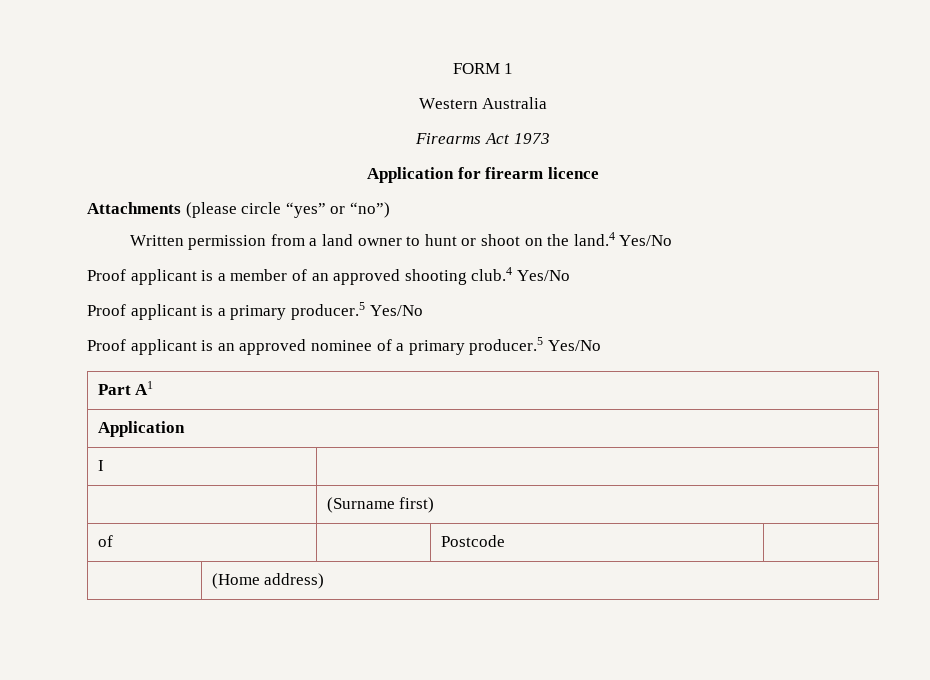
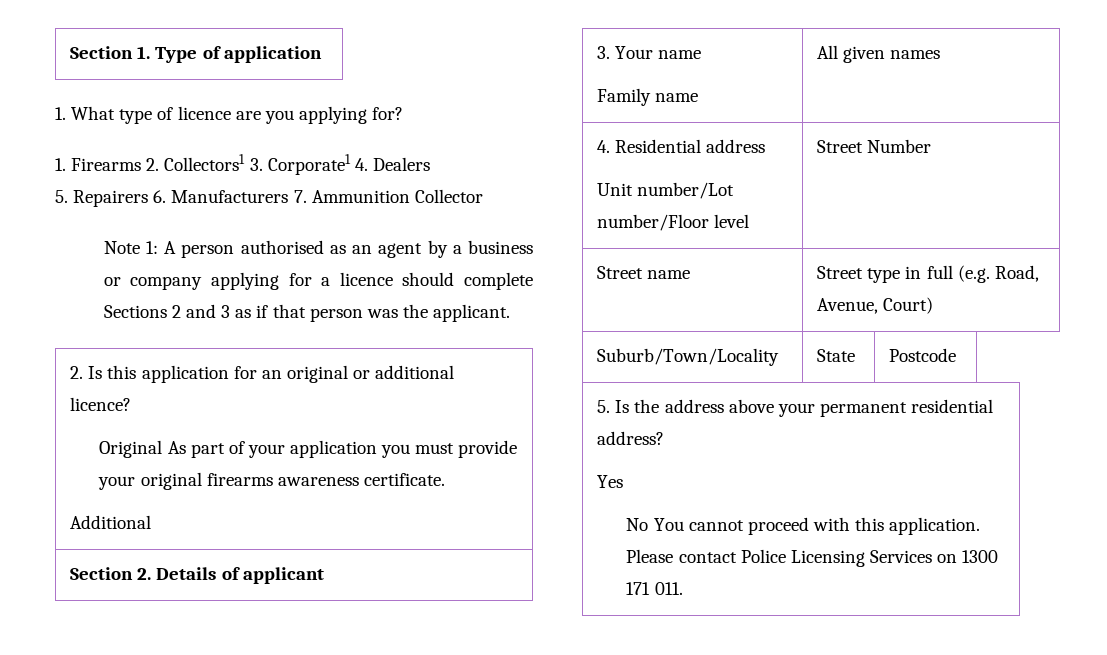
- FORM 1
- Western Australia
- Firearms Act 1973
- Application for firearm licence
- Attachments (please circle “yes” or “no”)
- Written permission from a land owner to hunt or shoot on the land.4 Yes/No
- Proof applicant is a member of an approved shooting club.4 Yes/No
- Proof applicant is a primary producer.5 Yes/No
- Proof applicant is an approved nominee of a primary producer.5 Yes/No
- Part A1
- Application
- I |
- | (Surname first)
- of | | Postcode |
- | (Home address)
+ Section 1. Type of application
+ 1. What type of licence are you applying for?
+ 1. Firearms 2. Collectors1 3. Corporate1 4. Dealers
+ 5. Repairers 6. Manufacturers 7. Ammunition Collector
+ Note 1: A person authorised as an agent by a business or company applying for a licence should complete Sections 2 and 3 as if that person was the applicant.
+ 2. Is this application for an original or additional licence?
+ Original As part of your application you must provide your original firearms awareness certificate.
+ Additional
+ Section 2. Details of applicant
+ 3. Your name
+ Family name | All given names
+ 4. Residential address
+ Unit number/Lot number/Floor level | Street Number
+ Street name | Street type in full (e.g. Road, Avenue, Court)
+ Suburb/Town/Locality | State | Postcode
+ 5. Is the address above your permanent residential address?
+ Yes
+ No You cannot proceed with this application. Please contact Police Licensing Services on 1300 171 011.

